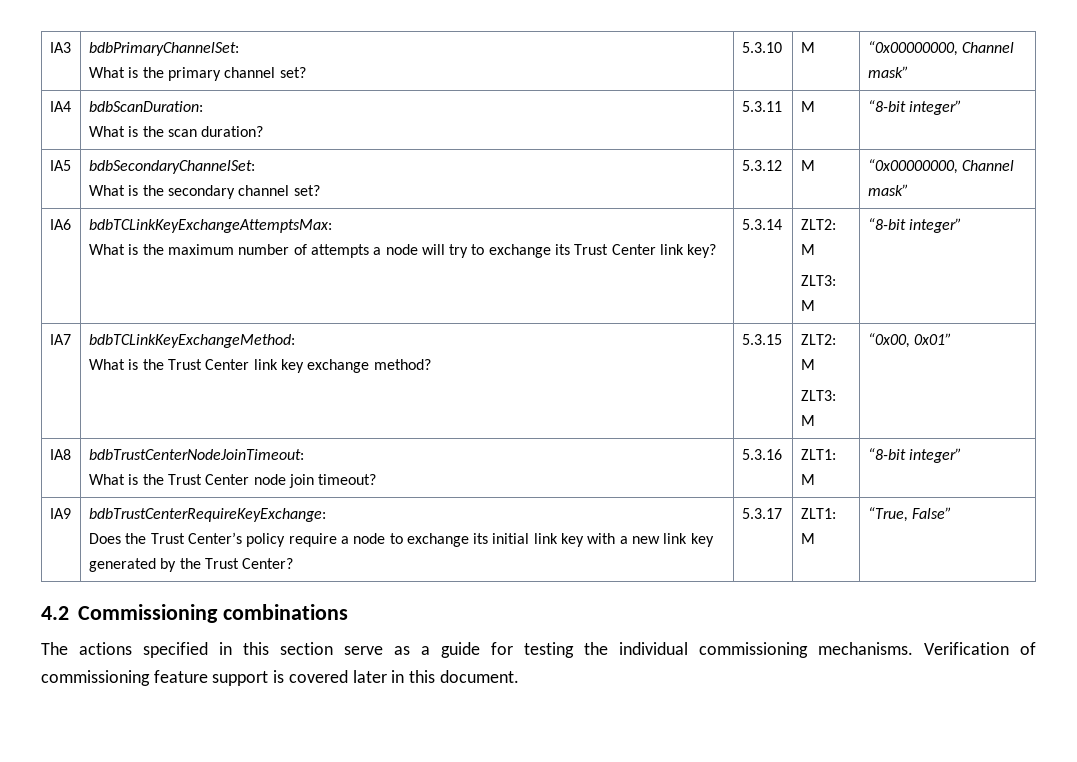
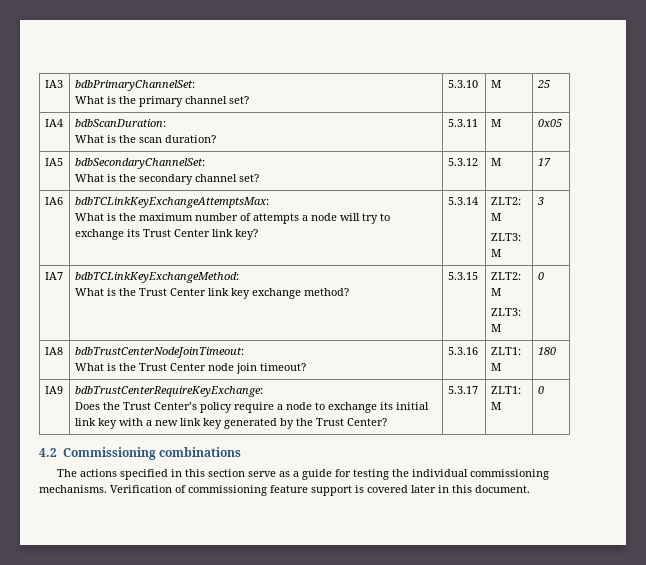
  IA3 | bdbPrimaryChannelSet:
- What is the primary channel set? | 5.3.10 | M | “0x00000000, Channel mask”
+ What is the primary channel set? | 5.3.10 | M | 25
  IA4 | bdbScanDuration:
- What is the scan duration? | 5.3.11 | M | “8-bit integer”
+ What is the scan duration? | 5.3.11 | M | 0x05
  IA5 | bdbSecondaryChannelSet:
- What is the secondary channel set? | 5.3.12 | M | “0x00000000, Channel mask”
+ What is the secondary channel set? | 5.3.12 | M | 17
  IA6 | bdbTCLinkKeyExchangeAttemptsMax:
  What is the maximum number of attempts a node will try to exchange its Trust Center link key? | 5.3.14 | ZLT2: M
- ZLT3: M | “8-bit integer”
+ ZLT3: M | 3
  IA7 | bdbTCLinkKeyExchangeMethod:
  What is the Trust Center link key exchange method? | 5.3.15 | ZLT2: M
- ZLT3: M | “0x00, 0x01”
+ ZLT3: M | 0
  IA8 | bdbTrustCenterNodeJoinTimeout:
- What is the Trust Center node join timeout? | 5.3.16 | ZLT1: M | “8-bit integer”
+ What is the Trust Center node join timeout? | 5.3.16 | ZLT1: M | 180
  IA9 | bdbTrustCenterRequireKeyExchange:
- Does the Trust Center’s policy require a node to exchange its initial link key with a new link key generated by the Trust Center? | 5.3.17 | ZLT1: M | “True, False”
+ Does the Trust Center’s policy require a node to exchange its initial link key with a new link key generated by the Trust Center? | 5.3.17 | ZLT1: M | 0

